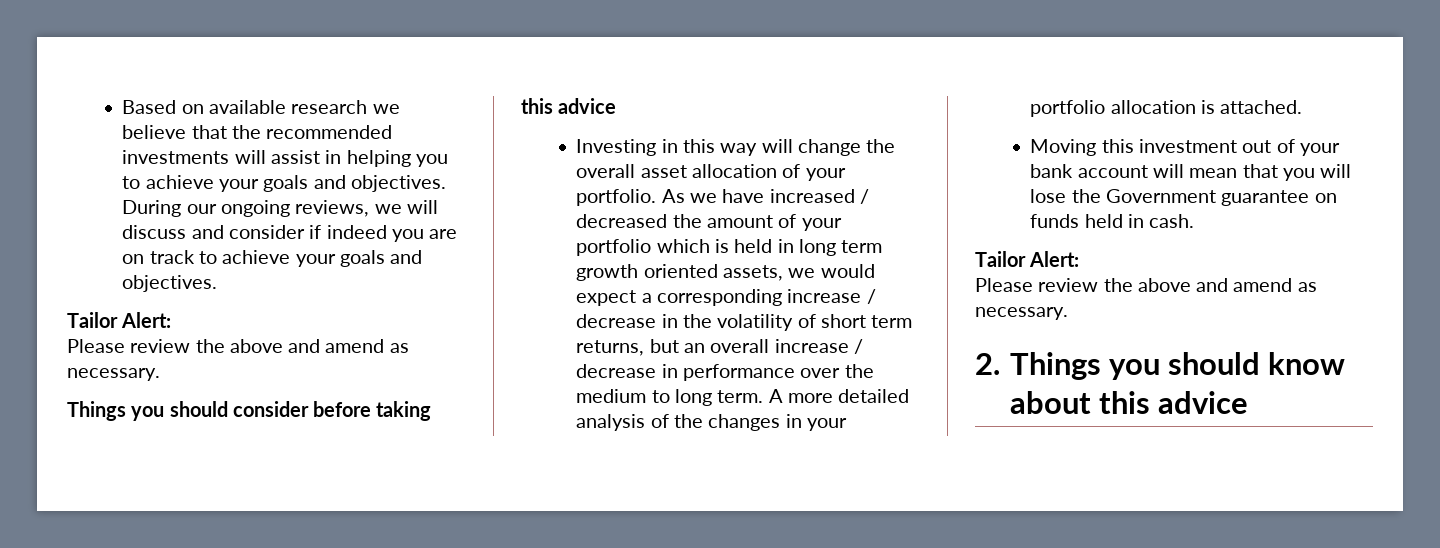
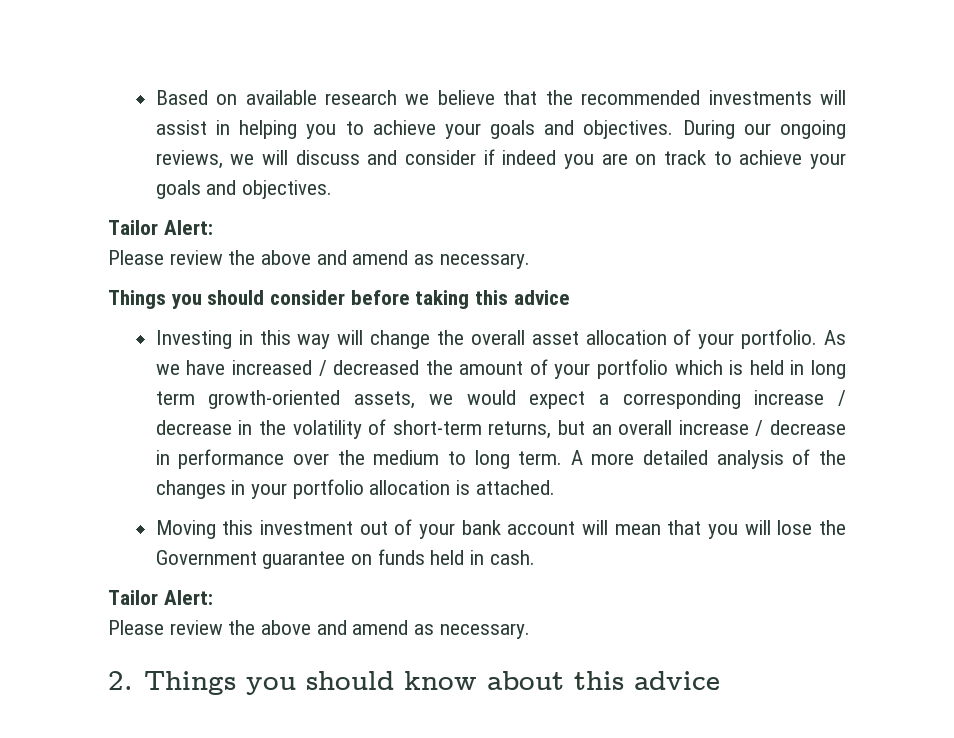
- As we have increased / decreased the amount of your portfolio which is held in long term growth oriented assets, we would expect a corresponding increase / decrease in the volatility of short term returns, but an overall increase / decrease in performance over the medium to long term.
+ As we have increased / decreased the amount of your portfolio which is held in long term growth-oriented assets, we would expect a corresponding increase / decrease in the volatility of short-term returns, but an overall increase / decrease in performance over the medium to long term.

